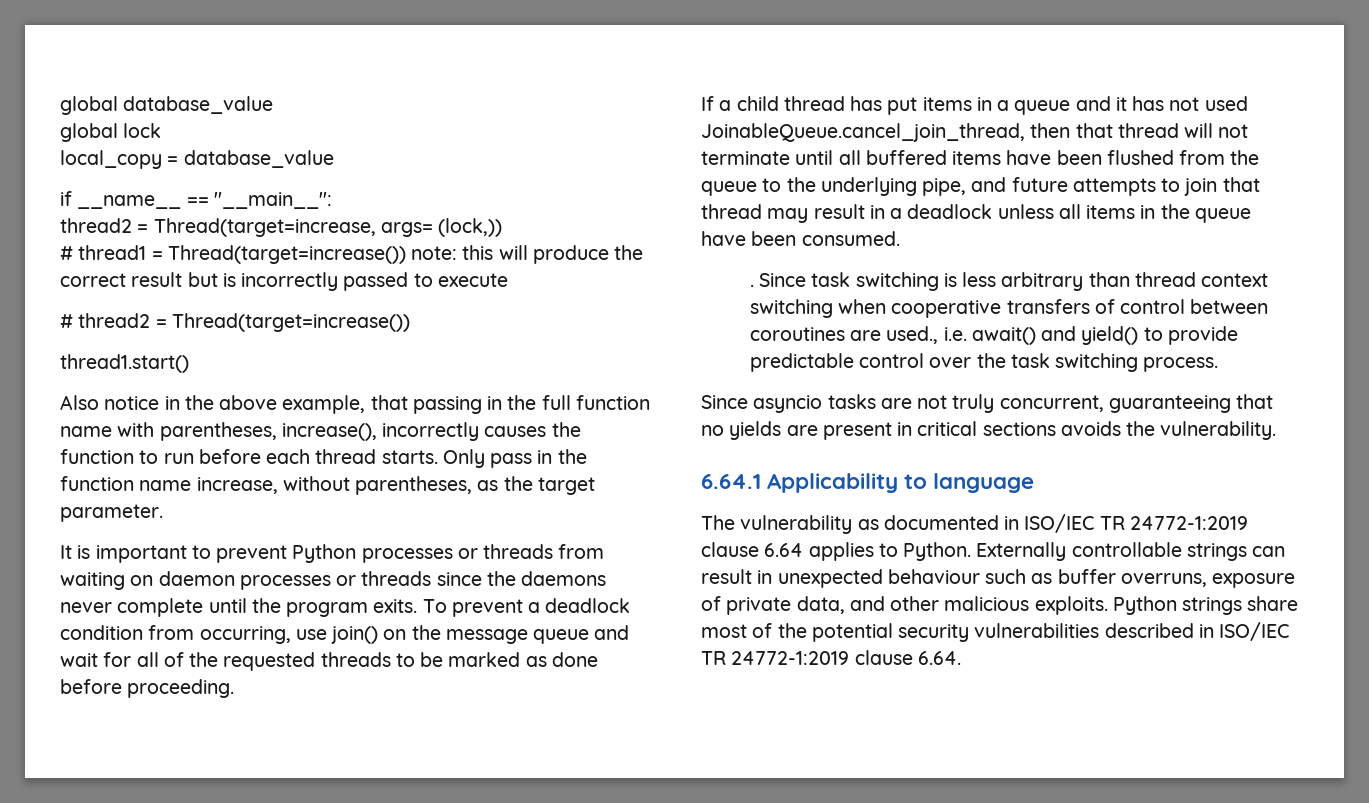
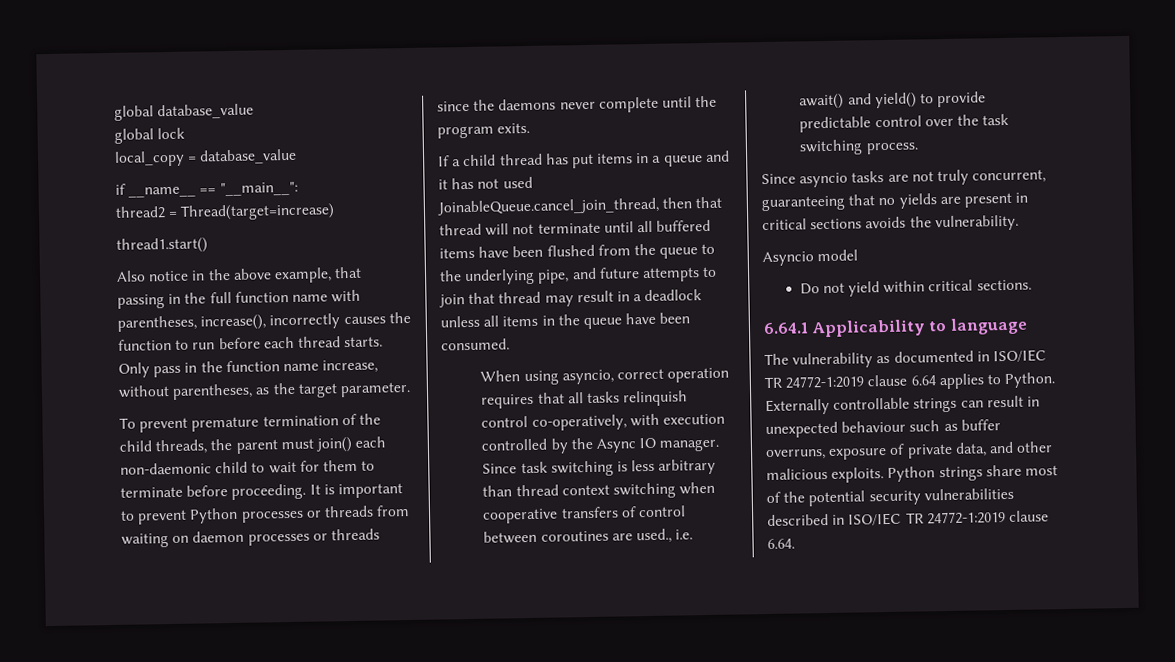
- thread2 = Thread(target=increase, args= (lock,))
- # thread1 = Thread(target=increase()) note: this will produce the correct result but is incorrectly passed to execute
- # thread2 = Thread(target=increase())
+ thread2 = Thread(target=increase)
+ To prevent premature termination of the child threads, the parent must join() each non-daemonic child to wait for them to terminate before proceeding.
- To prevent a deadlock condition from occurring, use join() on the message queue and wait for all of the requested threads to be marked as done before proceeding.
- .
+ When using asyncio, correct operation requires that all tasks relinquish control co-operatively, with execution controlled by the Async IO manager.
+ Asyncio model
+ Do not yield within critical sections.

